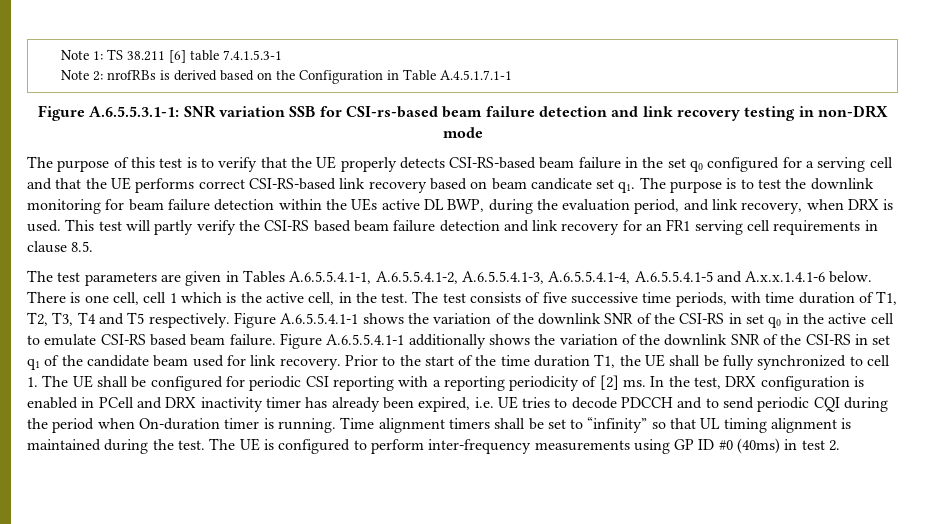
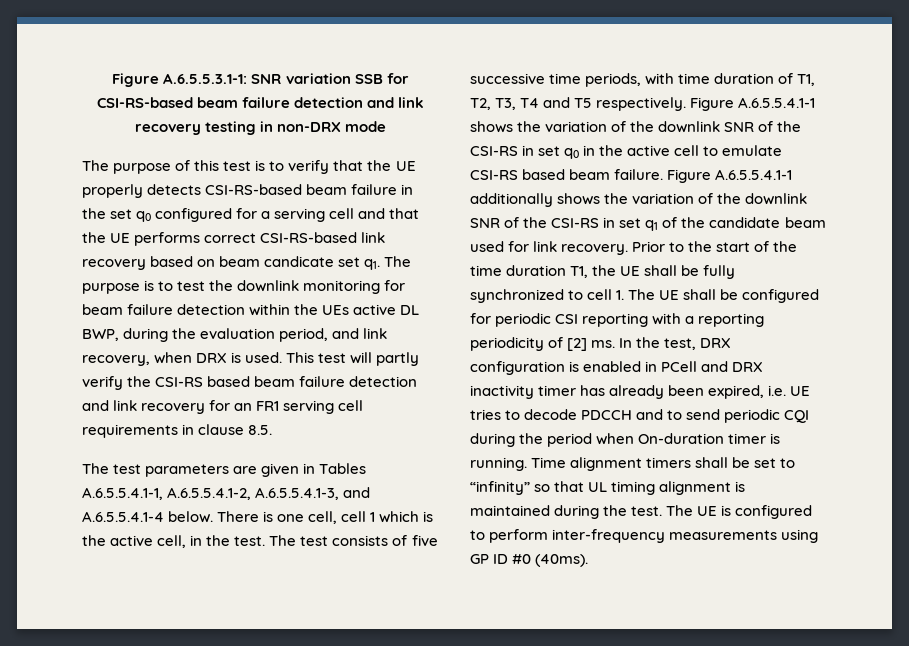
- Note 1: TS 38.211 [6] table 7.4.1.5.3-1
- Note 2: nrofRBs is derived based on the Configuration in Table A.4.5.1.7.1-1
- Figure A.6.5.5.3.1-1: SNR variation SSB for CSI-rs-based beam failure detection and link recovery testing in non-DRX mode
+ Figure A.6.5.5.3.1-1: SNR variation SSB for CSI-RS-based beam failure detection and link recovery testing in non-DRX mode
- The test parameters are given in Tables A.6.5.5.4.1-1, A.6.5.5.4.1-2, A.6.5.5.4.1-3, A.6.5.5.4.1-4, A.6.5.5.4.1-5 and A.x.x.1.4.1-6 below.
+ The test parameters are given in Tables A.6.5.5.4.1-1, A.6.5.5.4.1-2, A.6.5.5.4.1-3, and A.6.5.5.4.1-4 below.
- The UE is configured to perform inter-frequency measurements using GP ID #0 (40ms) in test 2.
+ The UE is configured to perform inter-frequency measurements using GP ID #0 (40ms).

